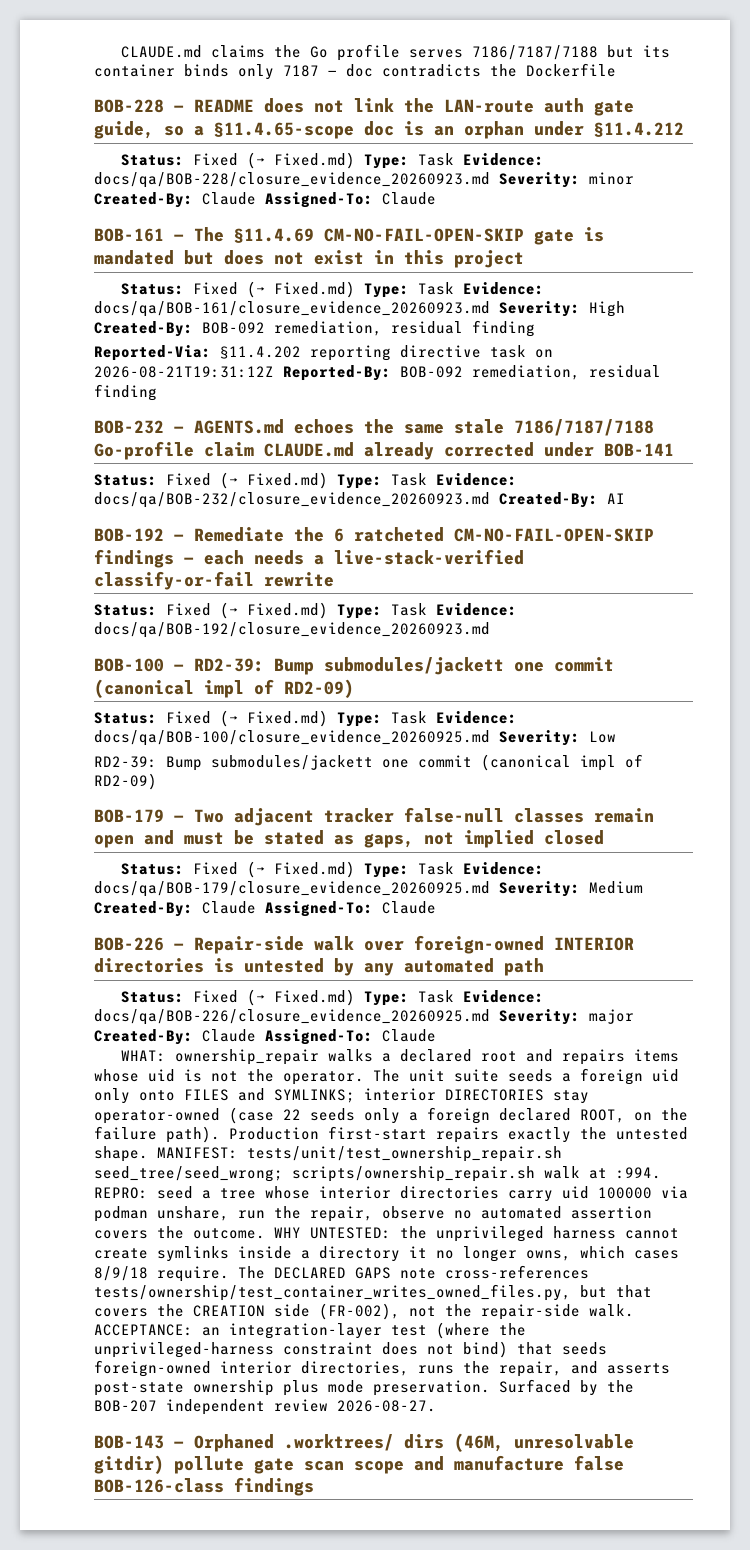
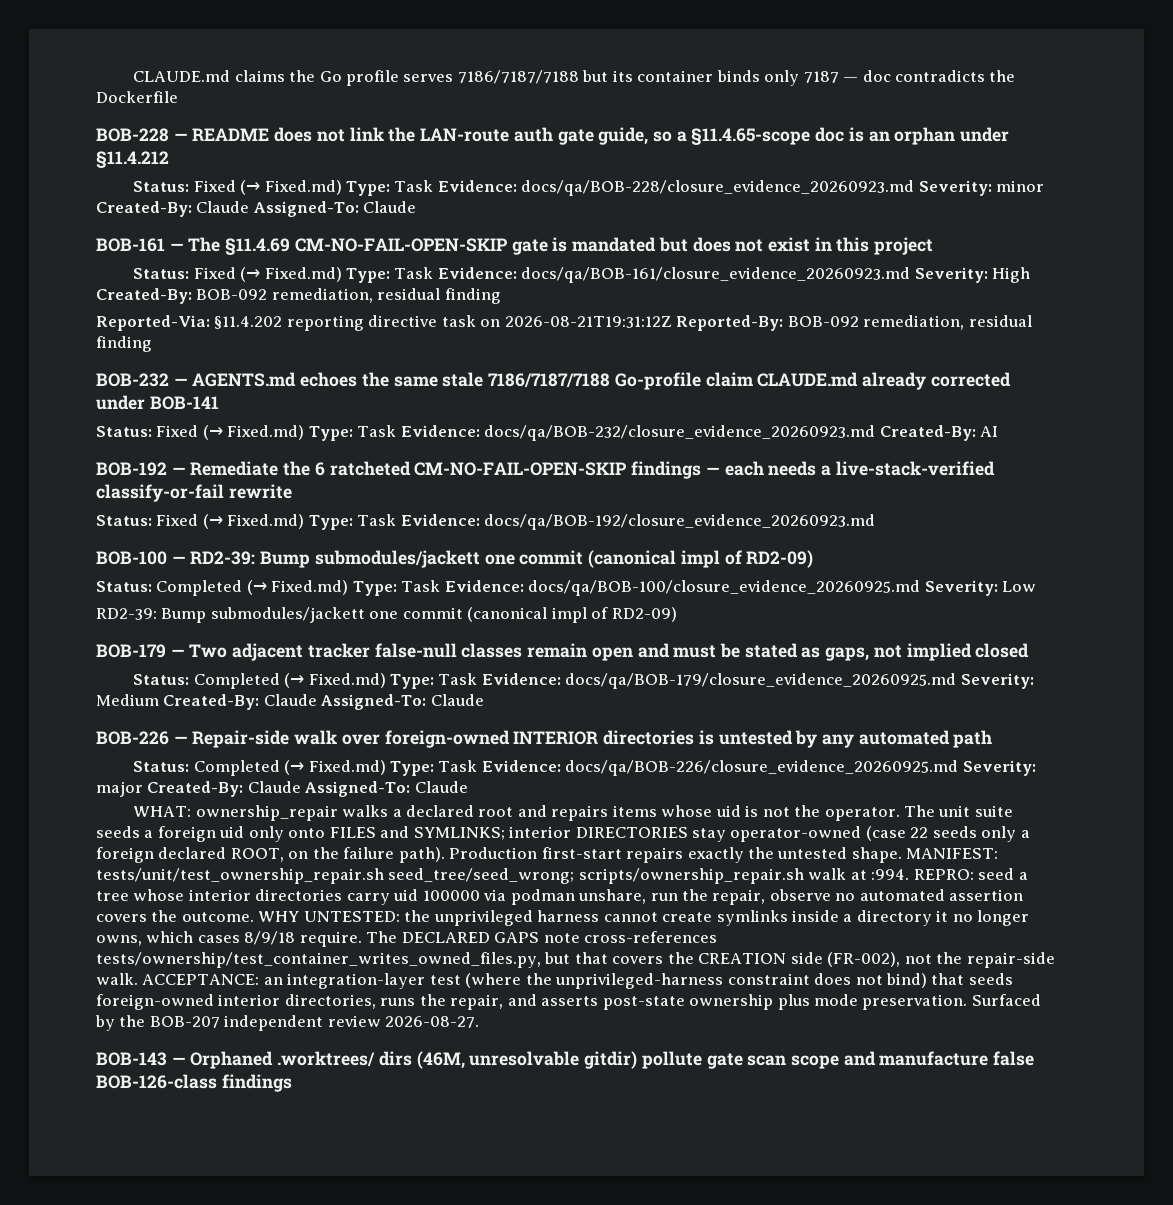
- Status: Fixed (→ Fixed.md) Type: Task Evidence: docs/qa/BOB-100/closure_evidence_20260925.md Severity: Low
+ Status: Completed (→ Fixed.md) Type: Task Evidence: docs/qa/BOB-100/closure_evidence_20260925.md Severity: Low
- Status: Fixed (→ Fixed.md) Type: Task Evidence: docs/qa/BOB-179/closure_evidence_20260925.md Severity: Medium Created-By: Claude Assigned-To: Claude
+ Status: Completed (→ Fixed.md) Type: Task Evidence: docs/qa/BOB-179/closure_evidence_20260925.md Severity: Medium Created-By: Claude Assigned-To: Claude
- Status: Fixed (→ Fixed.md) Type: Task Evidence: docs/qa/BOB-226/closure_evidence_20260925.md Severity: major Created-By: Claude Assigned-To: Claude
+ Status: Completed (→ Fixed.md) Type: Task Evidence: docs/qa/BOB-226/closure_evidence_20260925.md Severity: major Created-By: Claude Assigned-To: Claude

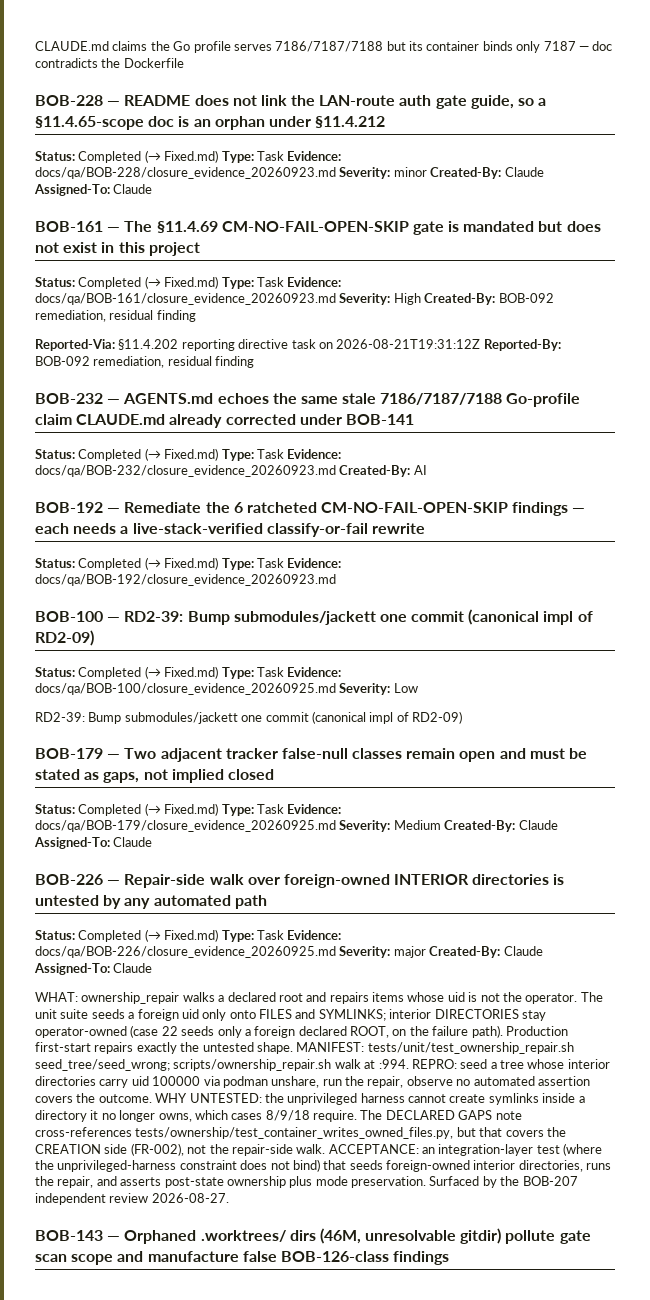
- Status: Fixed (→ Fixed.md) Type: Task Evidence: docs/qa/BOB-228/closure_evidence_20260923.md Severity: minor Created-By: Claude Assigned-To: Claude
+ Status: Completed (→ Fixed.md) Type: Task Evidence: docs/qa/BOB-228/closure_evidence_20260923.md Severity: minor Created-By: Claude Assigned-To: Claude
- Status: Fixed (→ Fixed.md) Type: Task Evidence: docs/qa/BOB-161/closure_evidence_20260923.md Severity: High Created-By: BOB-092 remediation, residual finding
+ Status: Completed (→ Fixed.md) Type: Task Evidence: docs/qa/BOB-161/closure_evidence_20260923.md Severity: High Created-By: BOB-092 remediation, residual finding
- Status: Fixed (→ Fixed.md) Type: Task Evidence: docs/qa/BOB-232/closure_evidence_20260923.md Created-By: AI
+ Status: Completed (→ Fixed.md) Type: Task Evidence: docs/qa/BOB-232/closure_evidence_20260923.md Created-By: AI
- Status: Fixed (→ Fixed.md) Type: Task Evidence: docs/qa/BOB-192/closure_evidence_20260923.md
+ Status: Completed (→ Fixed.md) Type: Task Evidence: docs/qa/BOB-192/closure_evidence_20260923.md

